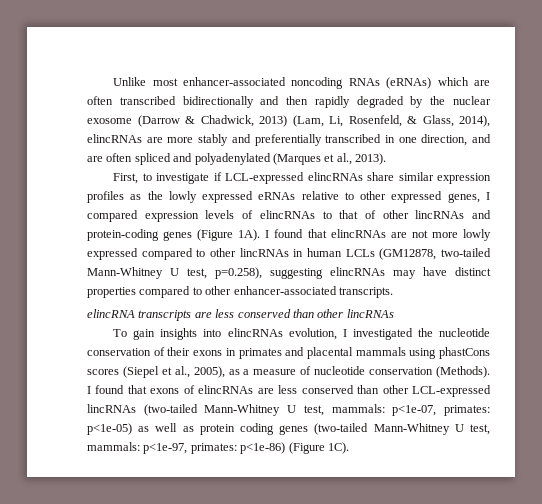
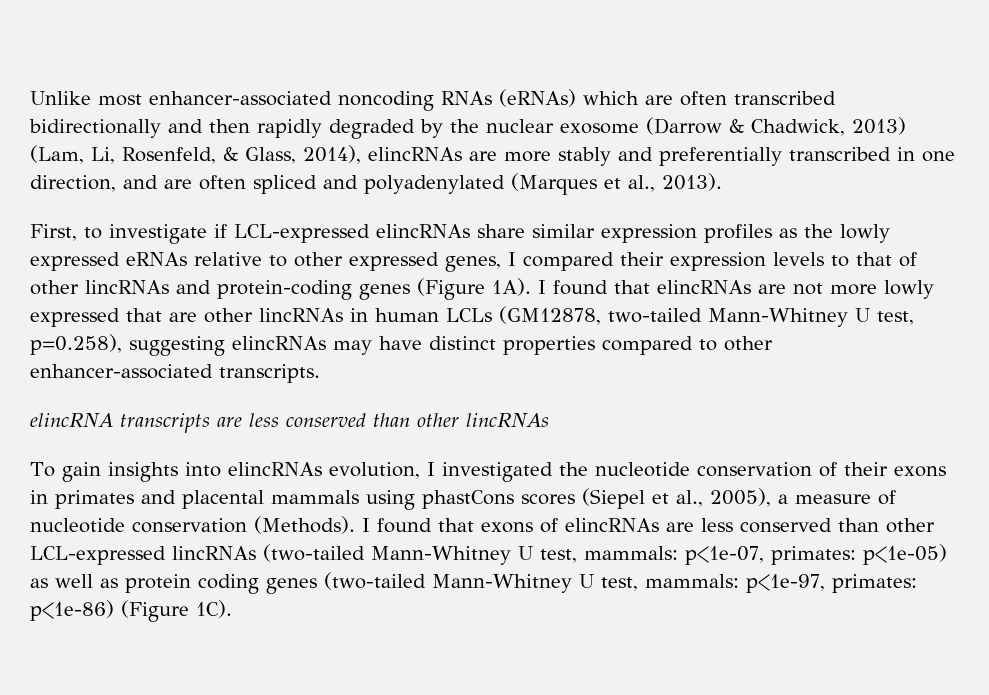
- First, to investigate if LCL-expressed elincRNAs share similar expression profiles as the lowly expressed eRNAs relative to other expressed genes, I compared expression levels of elincRNAs to that of other lincRNAs and protein-coding genes (Figure 1A).
+ First, to investigate if LCL-expressed elincRNAs share similar expression profiles as the lowly expressed eRNAs relative to other expressed genes, I compared their expression levels to that of other lincRNAs and protein-coding genes (Figure 1A).
- I found that elincRNAs are not more lowly expressed compared to other lincRNAs in human LCLs (GM12878, two-tailed Mann-Whitney U test, p=0.258), suggesting elincRNAs may have distinct properties compared to other enhancer-associated transcripts.
+ I found that elincRNAs are not more lowly expressed that are other lincRNAs in human LCLs (GM12878, two-tailed Mann-Whitney U test, p=0.258), suggesting elincRNAs may have distinct properties compared to other enhancer-associated transcripts.
- To gain insights into elincRNAs evolution, I investigated the nucleotide conservation of their exons in primates and placental mammals using phastCons scores (Siepel et al., 2005), as a measure of nucleotide conservation (Methods).
+ To gain insights into elincRNAs evolution, I investigated the nucleotide conservation of their exons in primates and placental mammals using phastCons scores (Siepel et al., 2005), a measure of nucleotide conservation (Methods).

